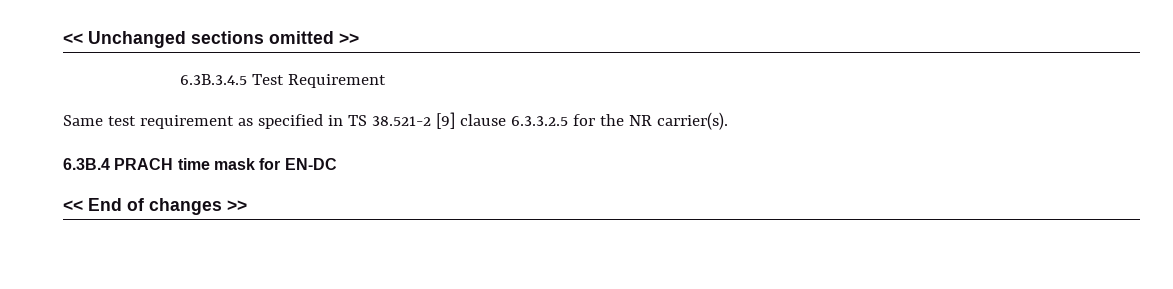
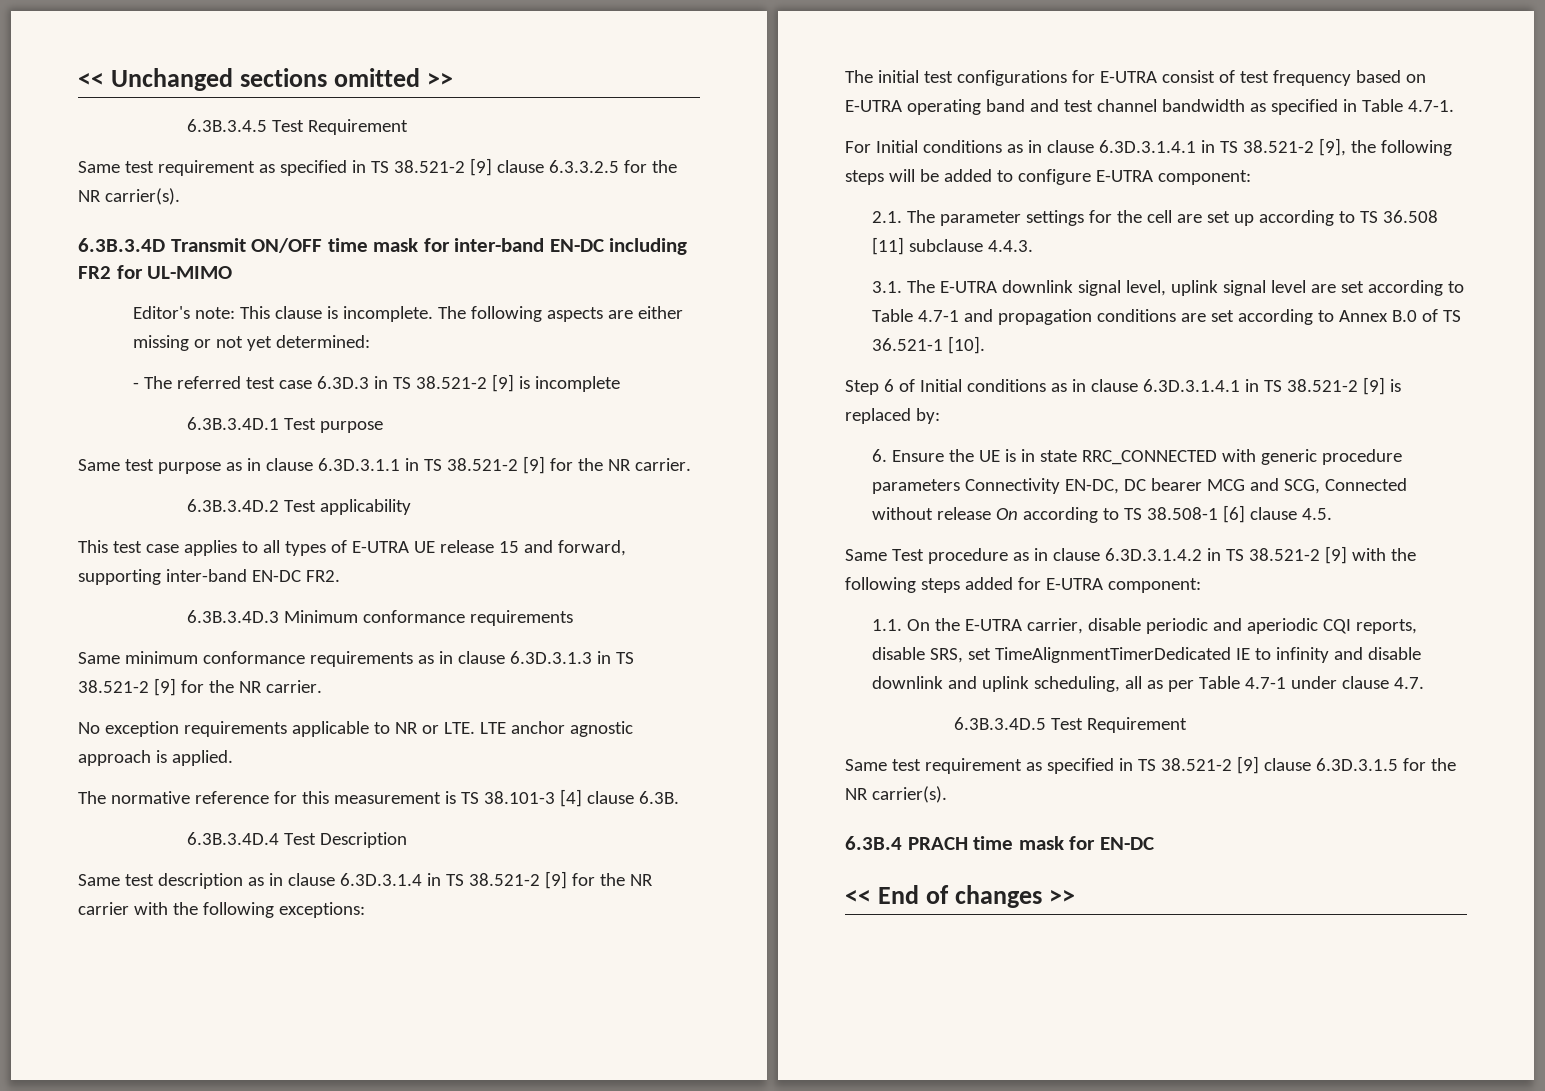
+ 6.3B.3.4D Transmit ON/OFF time mask for inter-band EN-DC including FR2 for UL-MIMO
+ Editor's note: This clause is incomplete. The following aspects are either missing or not yet determined:
+ - The referred test case 6.3D.3 in TS 38.521-2 [9] is incomplete
+ 6.3B.3.4D.1 Test purpose
+ Same test purpose as in clause 6.3D.3.1.1 in TS 38.521-2 [9] for the NR carrier.
+ 6.3B.3.4D.2 Test applicability
+ This test case applies to all types of E-UTRA UE release 15 and forward, supporting inter-band EN-DC FR2.
+ 6.3B.3.4D.3 Minimum conformance requirements
+ Same minimum conformance requirements as in clause 6.3D.3.1.3 in TS 38.521-2 [9] for the NR carrier.
+ No exception requirements applicable to NR or LTE. LTE anchor agnostic approach is applied.
+ The normative reference for this measurement is TS 38.101-3 [4] clause 6.3B.
+ 6.3B.3.4D.4 Test Description
+ Same test description as in clause 6.3D.3.1.4 in TS 38.521-2 [9] for the NR carrier with the following exceptions:
+ The initial test configurations for E-UTRA consist of test frequency based on E-UTRA operating band and test channel bandwidth as specified in Table 4.7-1.
+ For Initial conditions as in clause 6.3D.3.1.4.1 in TS 38.521-2 [9], the following steps will be added to configure E-UTRA component:
+ 2.1. The parameter settings for the cell are set up according to TS 36.508 [11] subclause 4.4.3.
+ 3.1. The E-UTRA downlink signal level, uplink signal level are set according to Table 4.7-1 and propagation conditions are set according to Annex B.0 of TS 36.521-1 [10].
+ Step 6 of Initial conditions as in clause 6.3D.3.1.4.1 in TS 38.521-2 [9] is replaced by:
+ 6. Ensure the UE is in state RRC_CONNECTED with generic procedure parameters Connectivity EN-DC, DC bearer MCG and SCG, Connected without release On according to TS 38.508-1 [6] clause 4.5.
+ Same Test procedure as in clause 6.3D.3.1.4.2 in TS 38.521-2 [9] with the following steps added for E-UTRA component:
+ 1.1. On the E-UTRA carrier, disable periodic and aperiodic CQI reports, disable SRS, set TimeAlignmentTimerDedicated IE to infinity and disable downlink and uplink scheduling, all as per Table 4.7-1 under clause 4.7.
+ 6.3B.3.4D.5 Test Requirement
+ Same test requirement as specified in TS 38.521-2 [9] clause 6.3D.3.1.5 for the NR carrier(s).

